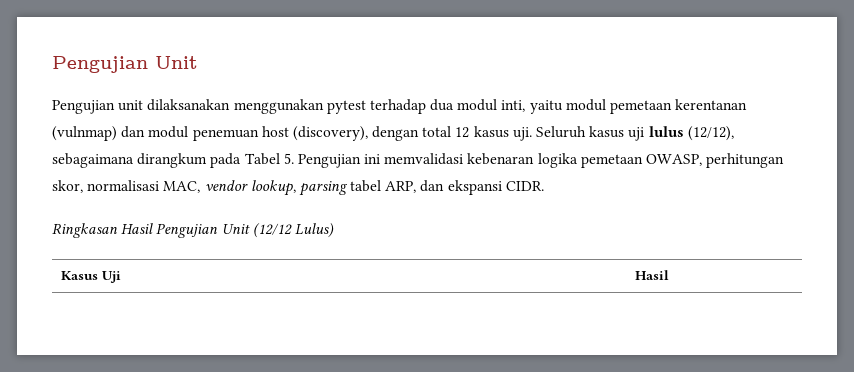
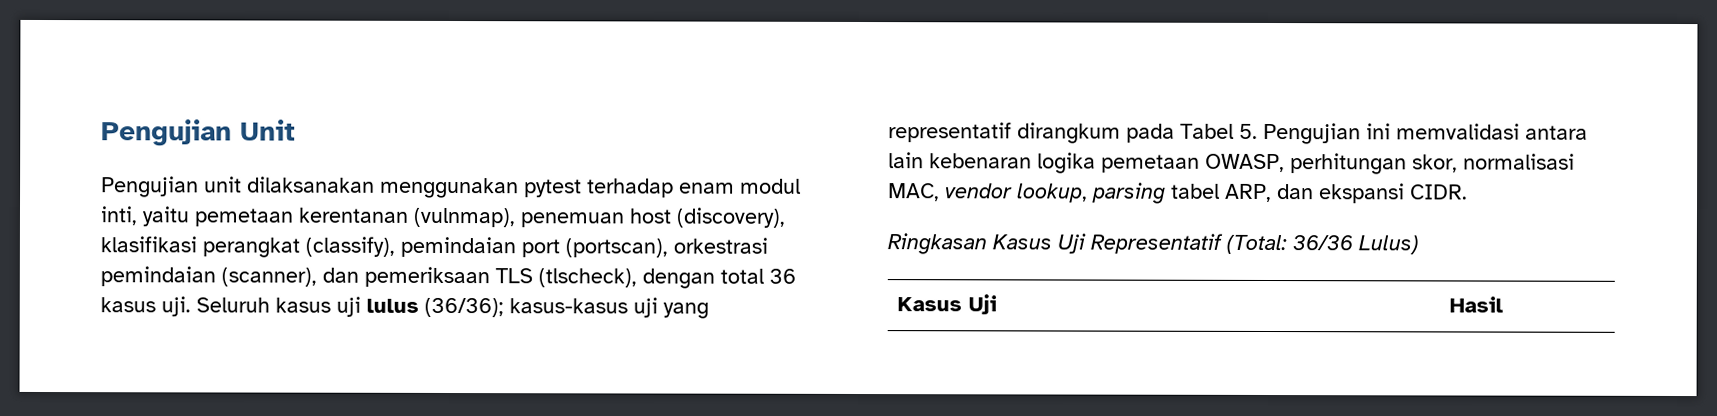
- Pengujian unit dilaksanakan menggunakan pytest terhadap dua modul inti, yaitu modul pemetaan kerentanan (vulnmap) dan modul penemuan host (discovery), dengan total 12 kasus uji.
+ Pengujian unit dilaksanakan menggunakan pytest terhadap enam modul inti, yaitu pemetaan kerentanan (vulnmap), penemuan host (discovery), klasifikasi perangkat (classify), pemindaian port (portscan), orkestrasi pemindaian (scanner), dan pemeriksaan TLS (tlscheck), dengan total 36 kasus uji.
- Seluruh kasus uji lulus (12/12), sebagaimana dirangkum pada Tabel 5. Pengujian ini memvalidasi kebenaran logika pemetaan OWASP, perhitungan skor, normalisasi MAC, vendor lookup, parsing tabel ARP, dan ekspansi CIDR.
+ Seluruh kasus uji lulus (36/36); kasus-kasus uji yang representatif dirangkum pada Tabel 5. Pengujian ini memvalidasi antara lain kebenaran logika pemetaan OWASP, perhitungan skor, normalisasi MAC, vendor lookup, parsing tabel ARP, dan ekspansi CIDR.
- Ringkasan Hasil Pengujian Unit (12/12 Lulus)
+ Ringkasan Kasus Uji Representatif (Total: 36/36 Lulus)

